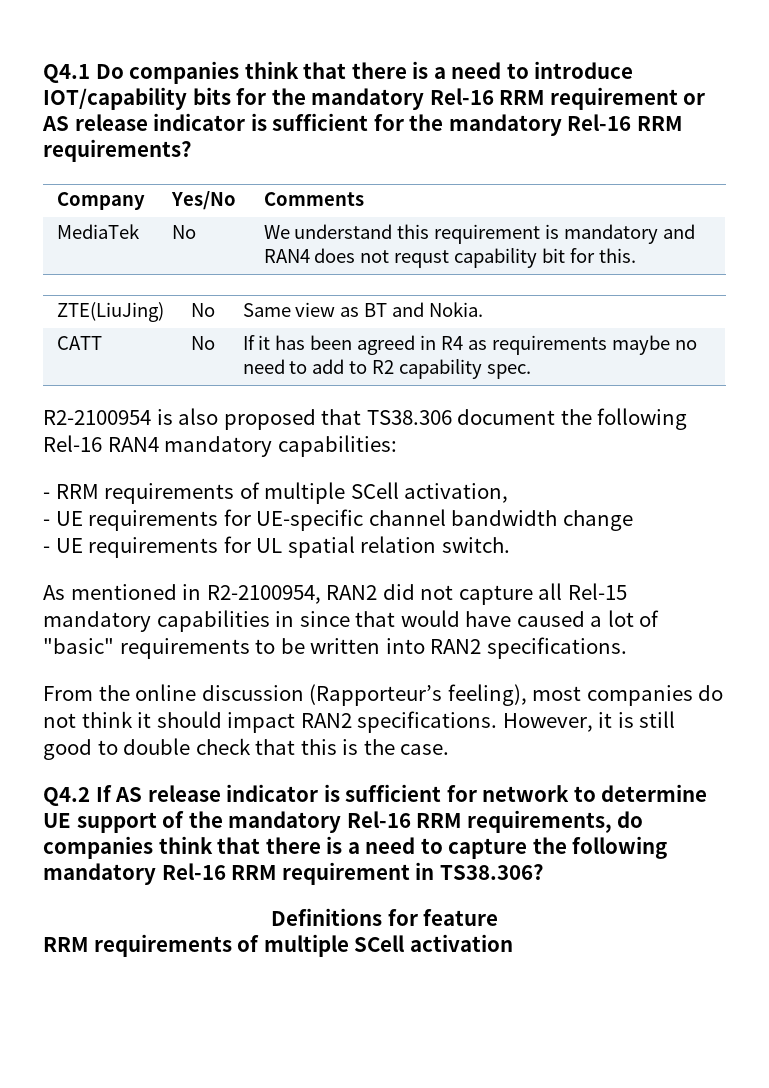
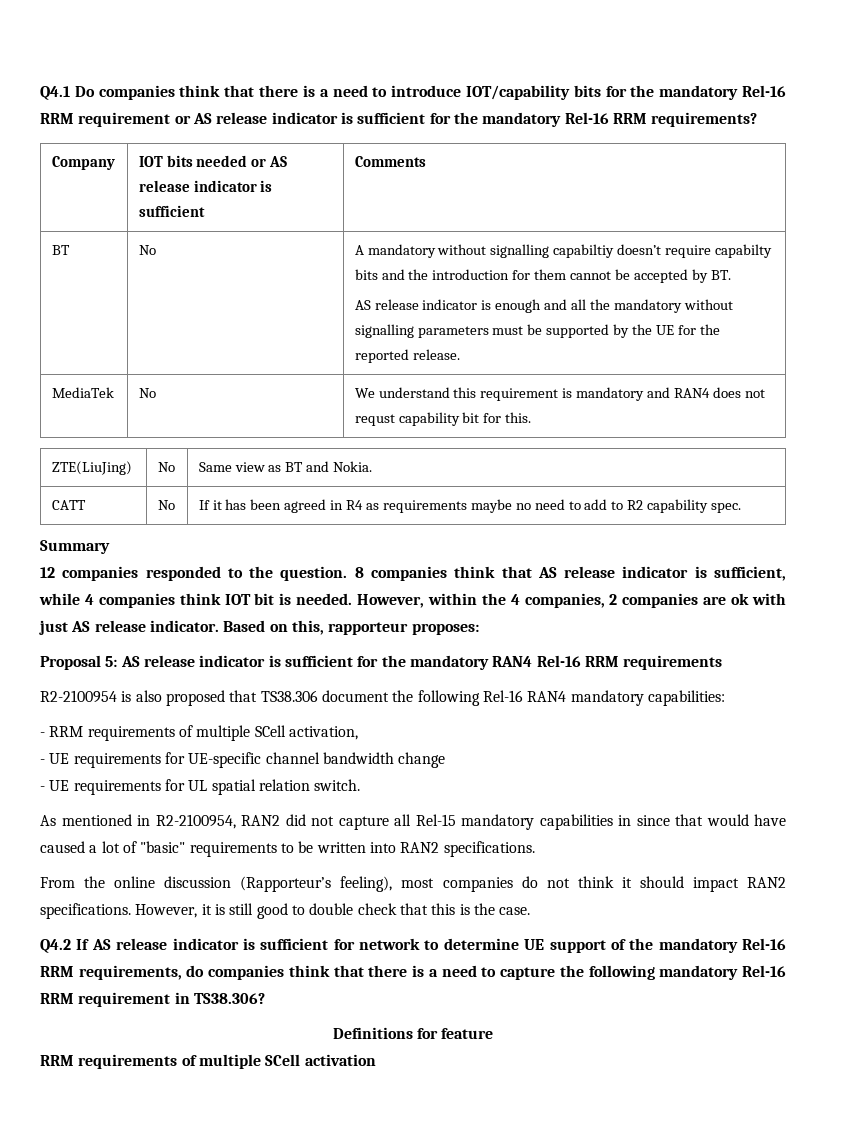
- Company | Yes/No | Comments
+ Company | IOT bits needed or AS release indicator is sufficient | Comments
+ BT | No | A mandatory without signalling capabiltiy doesn’t require capabilty bits and the introduction for them cannot be accepted by BT.
+ AS release indicator is enough and all the mandatory without signalling parameters must be supported by the UE for the reported release.
+ Summary
+ 12 companies responded to the question. 8 companies think that AS release indicator is sufficient, while 4 companies think IOT bit is needed. However, within the 4 companies, 2 companies are ok with just AS release indicator. Based on this, rapporteur proposes:
+ Proposal 5: AS release indicator is sufficient for the mandatory RAN4 Rel-16 RRM requirements

